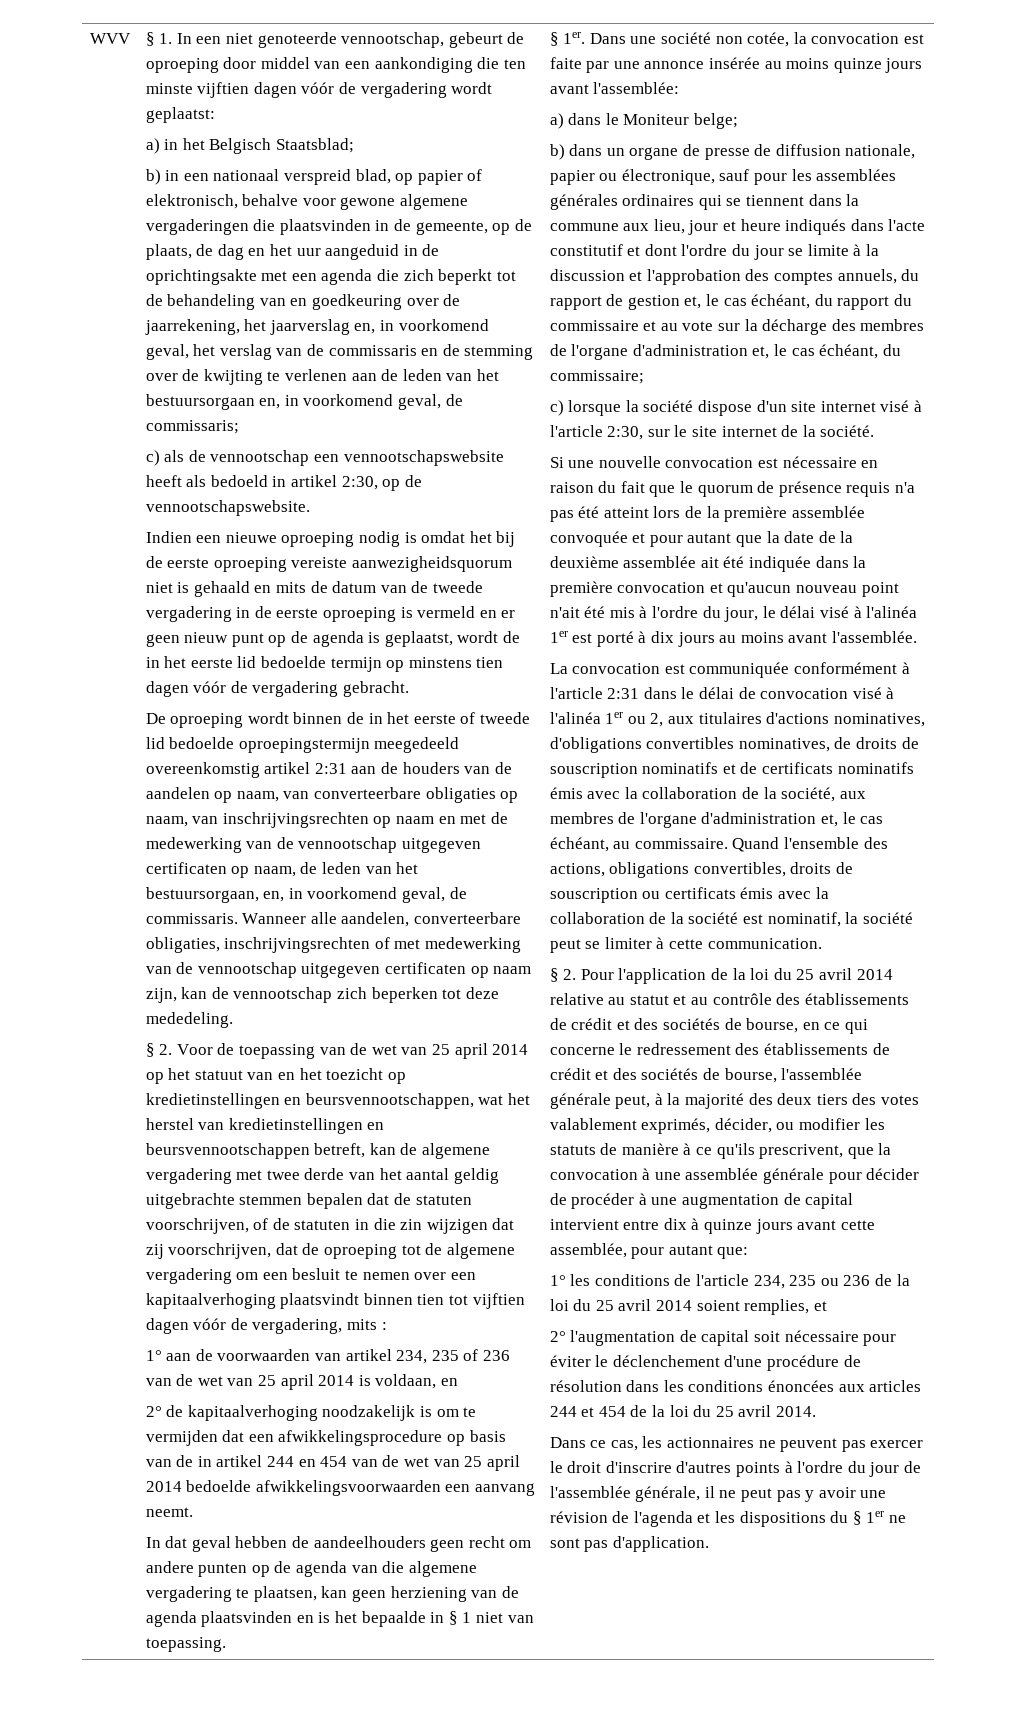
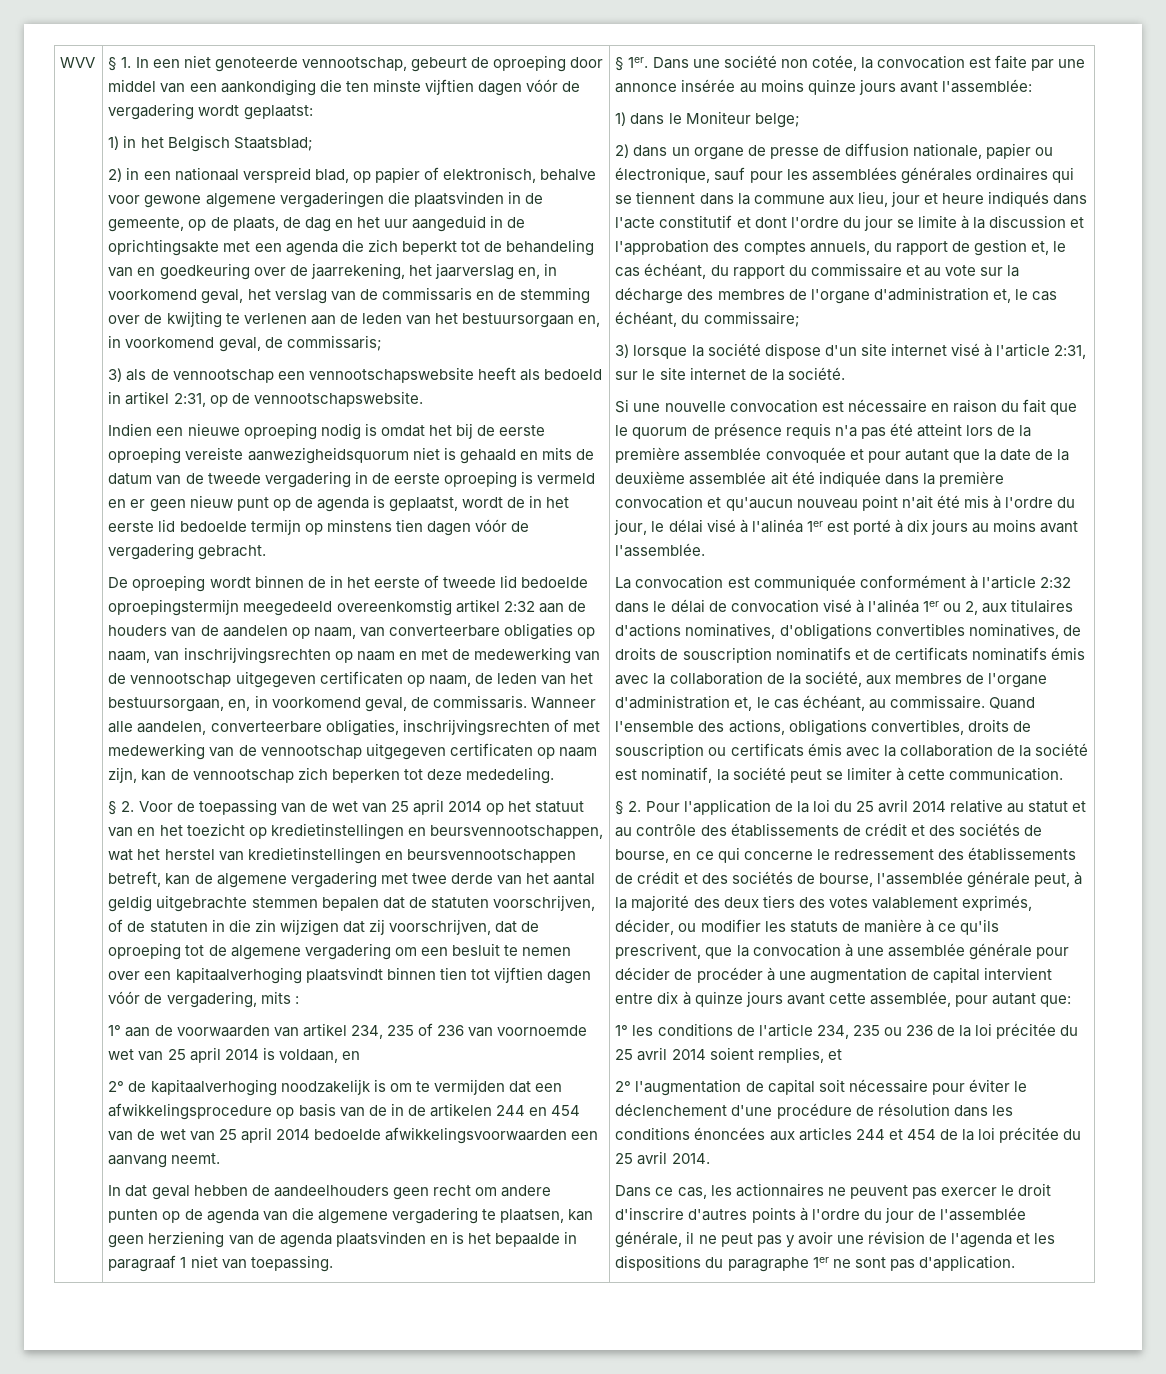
- a) in het Belgisch Staatsblad;
+ 1) in het Belgisch Staatsblad;
- b) in een nationaal verspreid blad, op papier of elektronisch, behalve voor gewone algemene vergaderingen die plaatsvinden in de gemeente, op de plaats, de dag en het uur aangeduid in de oprichtingsakte met een agenda die zich beperkt tot de behandeling van en goedkeuring over de jaarrekening, het jaarverslag en, in voorkomend geval, het verslag van de commissaris en de stemming over de kwijting te verlenen aan de leden van het bestuursorgaan en, in voorkomend geval, de commissaris;
+ 2) in een nationaal verspreid blad, op papier of elektronisch, behalve voor gewone algemene vergaderingen die plaatsvinden in de gemeente, op de plaats, de dag en het uur aangeduid in de oprichtingsakte met een agenda die zich beperkt tot de behandeling van en goedkeuring over de jaarrekening, het jaarverslag en, in voorkomend geval, het verslag van de commissaris en de stemming over de kwijting te verlenen aan de leden van het bestuursorgaan en, in voorkomend geval, de commissaris;
- c) als de vennootschap een vennootschapswebsite heeft als bedoeld in artikel 2:30, op de vennootschapswebsite.
+ 3) als de vennootschap een vennootschapswebsite heeft als bedoeld in artikel 2:31, op de vennootschapswebsite.
- De oproeping wordt binnen de in het eerste of tweede lid bedoelde oproepingstermijn meegedeeld overeenkomstig artikel 2:31 aan de houders van de aandelen op naam, van converteerbare obligaties op naam, van inschrijvingsrechten op naam en met de medewerking van de vennootschap uitgegeven certificaten op naam, de leden van het bestuursorgaan, en, in voorkomend geval, de commissaris.
+ De oproeping wordt binnen de in het eerste of tweede lid bedoelde oproepingstermijn meegedeeld overeenkomstig artikel 2:32 aan de houders van de aandelen op naam, van converteerbare obligaties op naam, van inschrijvingsrechten op naam en met de medewerking van de vennootschap uitgegeven certificaten op naam, de leden van het bestuursorgaan, en, in voorkomend geval, de commissaris.
- 1° aan de voorwaarden van artikel 234, 235 of 236 van de wet van 25 april 2014 is voldaan, en
+ 1° aan de voorwaarden van artikel 234, 235 of 236 van voornoemde wet van 25 april 2014 is voldaan, en
- 2° de kapitaalverhoging noodzakelijk is om te vermijden dat een afwikkelingsprocedure op basis van de in artikel 244 en 454 van de wet van 25 april 2014 bedoelde afwikkelingsvoorwaarden een aanvang neemt.
+ 2° de kapitaalverhoging noodzakelijk is om te vermijden dat een afwikkelingsprocedure op basis van de in de artikelen 244 en 454 van de wet van 25 april 2014 bedoelde afwikkelingsvoorwaarden een aanvang neemt.
- In dat geval hebben de aandeelhouders geen recht om andere punten op de agenda van die algemene vergadering te plaatsen, kan geen herziening van de agenda plaatsvinden en is het bepaalde in § 1 niet van toepassing.
+ In dat geval hebben de aandeelhouders geen recht om andere punten op de agenda van die algemene vergadering te plaatsen, kan geen herziening van de agenda plaatsvinden en is het bepaalde in paragraaf 1 niet van toepassing.
- a) dans le Moniteur belge;
+ 1) dans le Moniteur belge;
- b) dans un organe de presse de diffusion nationale, papier ou électronique, sauf pour les assemblées générales ordinaires qui se tiennent dans la commune aux lieu, jour et heure indiqués dans l'acte constitutif et dont l'ordre du jour se limite à la discussion et l'approbation des comptes annuels, du rapport de gestion et, le cas échéant, du rapport du commissaire et au vote sur la décharge des membres de l'organe d'administration et, le cas échéant, du commissaire;
+ 2) dans un organe de presse de diffusion nationale, papier ou électronique, sauf pour les assemblées générales ordinaires qui se tiennent dans la commune aux lieu, jour et heure indiqués dans l'acte constitutif et dont l'ordre du jour se limite à la discussion et l'approbation des comptes annuels, du rapport de gestion et, le cas échéant, du rapport du commissaire et au vote sur la décharge des membres de l'organe d'administration et, le cas échéant, du commissaire;
- c) lorsque la société dispose d'un site internet visé à l'article 2:30, sur le site internet de la société.
+ 3) lorsque la société dispose d'un site internet visé à l'article 2:31, sur le site internet de la société.
- La convocation est communiquée conformément à l'article 2:31 dans le délai de convocation visé à l'alinéa 1er ou 2, aux titulaires d'actions nominatives, d'obligations convertibles nominatives, de droits de souscription nominatifs et de certificats nominatifs émis avec la collaboration de la société, aux membres de l'organe d'administration et, le cas échéant, au commissaire.
+ La convocation est communiquée conformément à l'article 2:32 dans le délai de convocation visé à l'alinéa 1er ou 2, aux titulaires d'actions nominatives, d'obligations convertibles nominatives, de droits de souscription nominatifs et de certificats nominatifs émis avec la collaboration de la société, aux membres de l'organe d'administration et, le cas échéant, au commissaire.
- 1° les conditions de l'article 234, 235 ou 236 de la loi du 25 avril 2014 soient remplies, et
+ 1° les conditions de l'article 234, 235 ou 236 de la loi précitée du 25 avril 2014 soient remplies, et
- 2° l'augmentation de capital soit nécessaire pour éviter le déclenchement d'une procédure de résolution dans les conditions énoncées aux articles 244 et 454 de la loi du 25 avril 2014.
+ 2° l'augmentation de capital soit nécessaire pour éviter le déclenchement d'une procédure de résolution dans les conditions énoncées aux articles 244 et 454 de la loi précitée du 25 avril 2014.
- Dans ce cas, les actionnaires ne peuvent pas exercer le droit d'inscrire d'autres points à l'ordre du jour de l'assemblée générale, il ne peut pas y avoir une révision de l'agenda et les dispositions du § 1er ne sont pas d'application.
+ Dans ce cas, les actionnaires ne peuvent pas exercer le droit d'inscrire d'autres points à l'ordre du jour de l'assemblée générale, il ne peut pas y avoir une révision de l'agenda et les dispositions du paragraphe 1er ne sont pas d'application.

